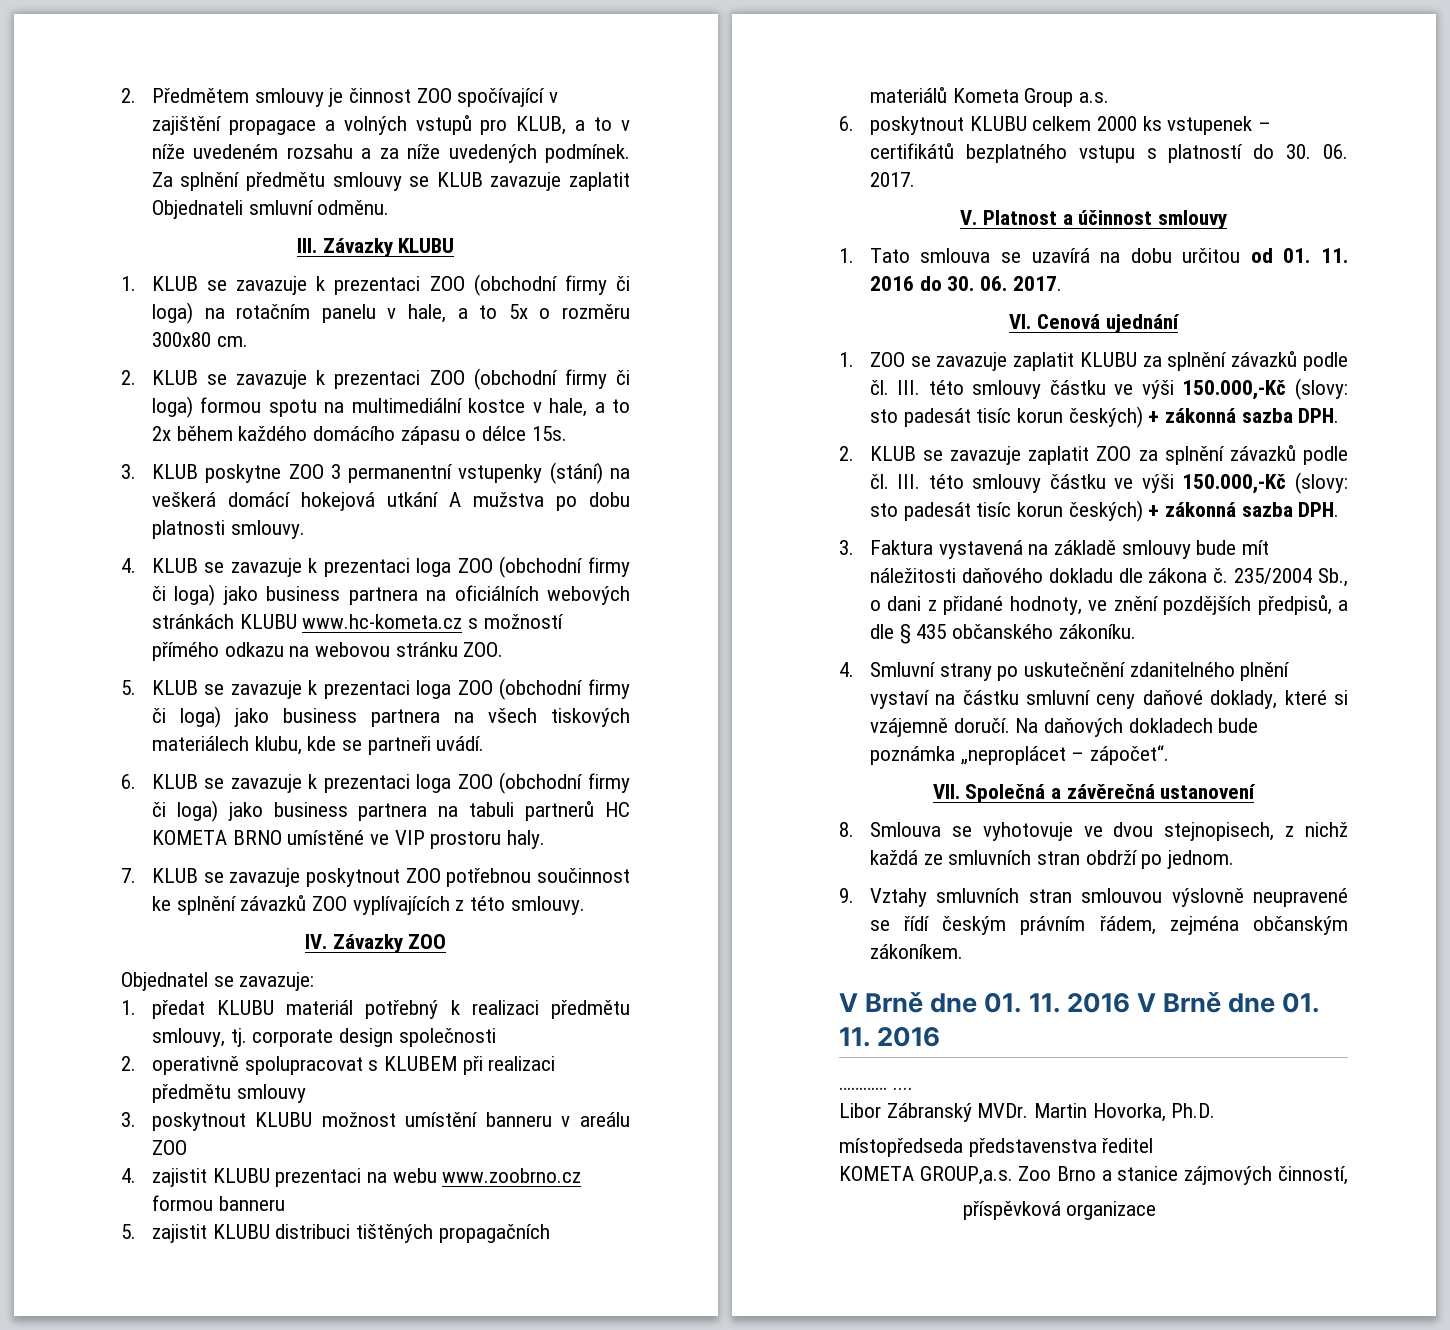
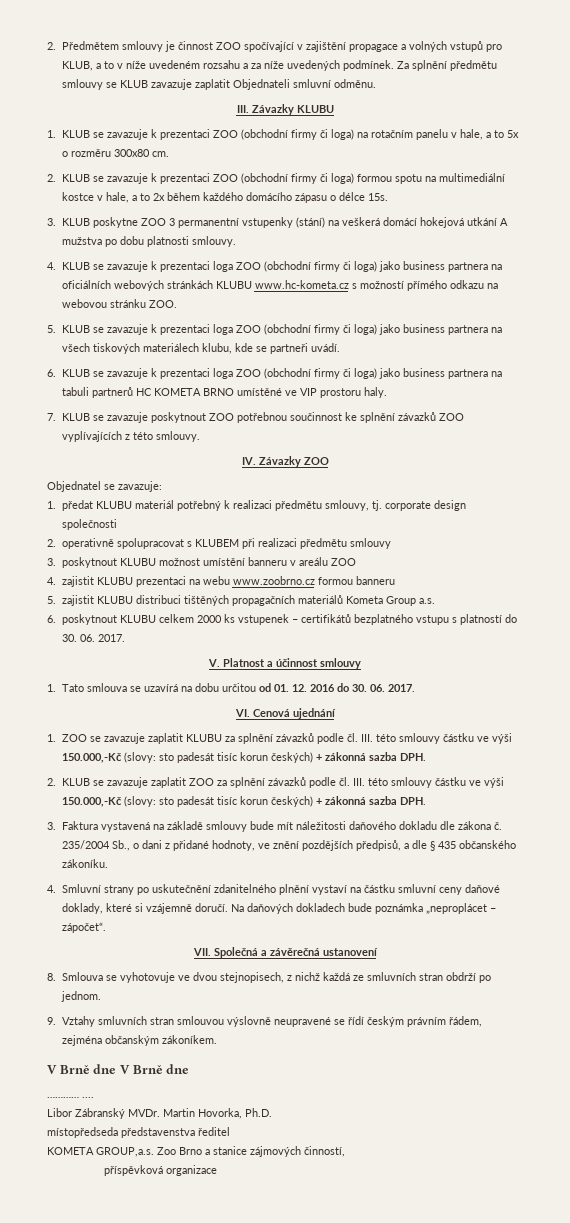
- 1. Tato smlouva se uzavírá na dobu určitou od 01. 11. 2016 do 30. 06. 2017.
+ 1. Tato smlouva se uzavírá na dobu určitou od 01. 12. 2016 do 30. 06. 2017.
- V Brně dne 01. 11. 2016 V Brně dne 01. 11. 2016
+ V Brně dne V Brně dne

